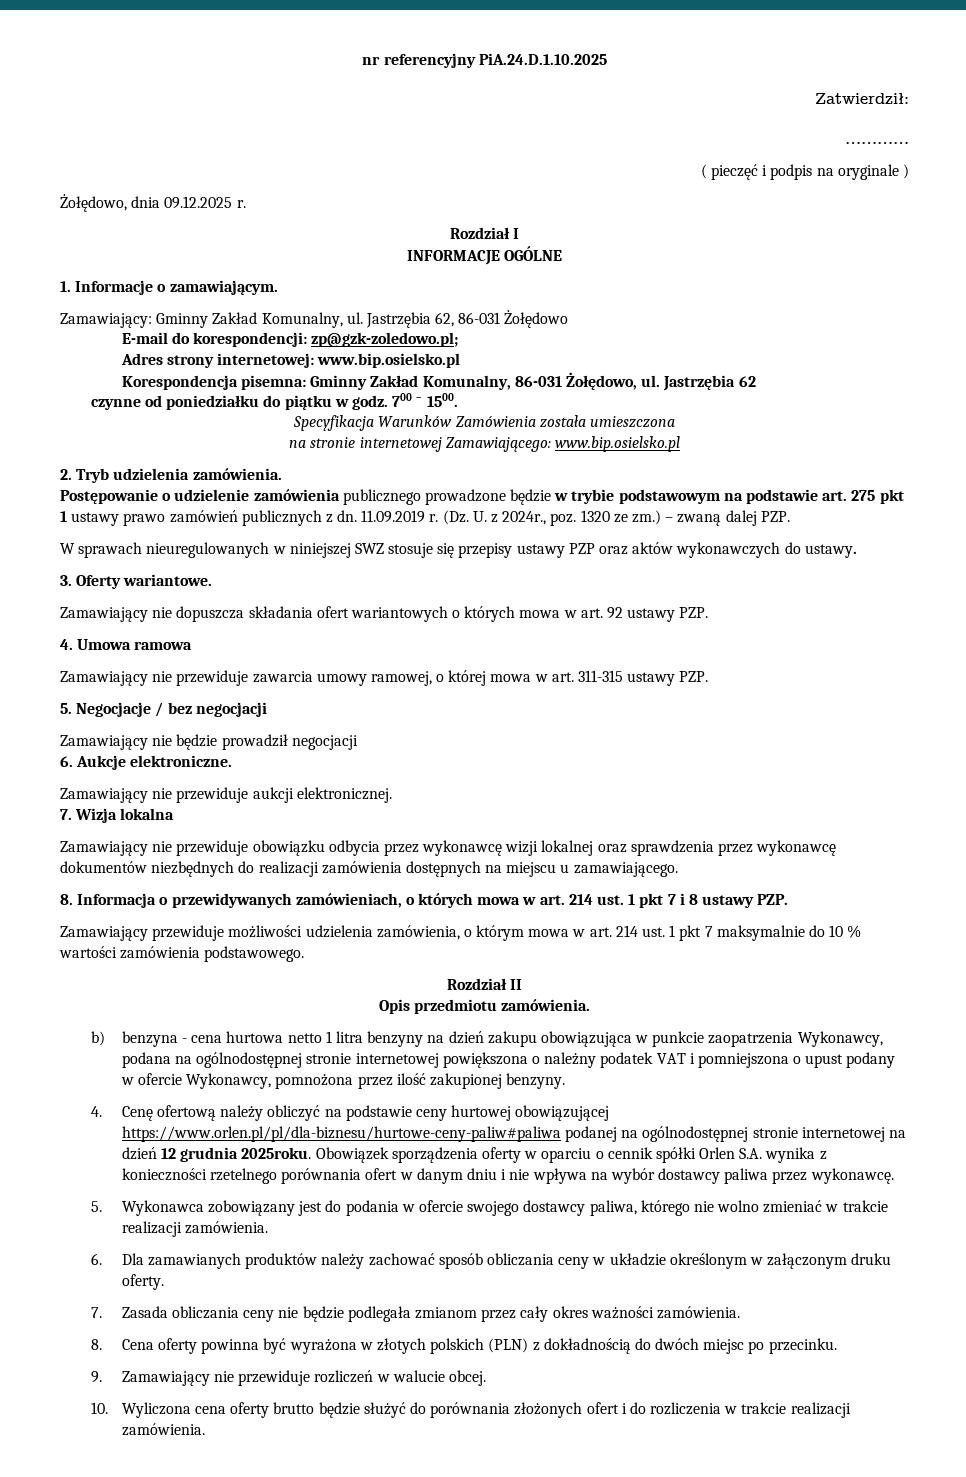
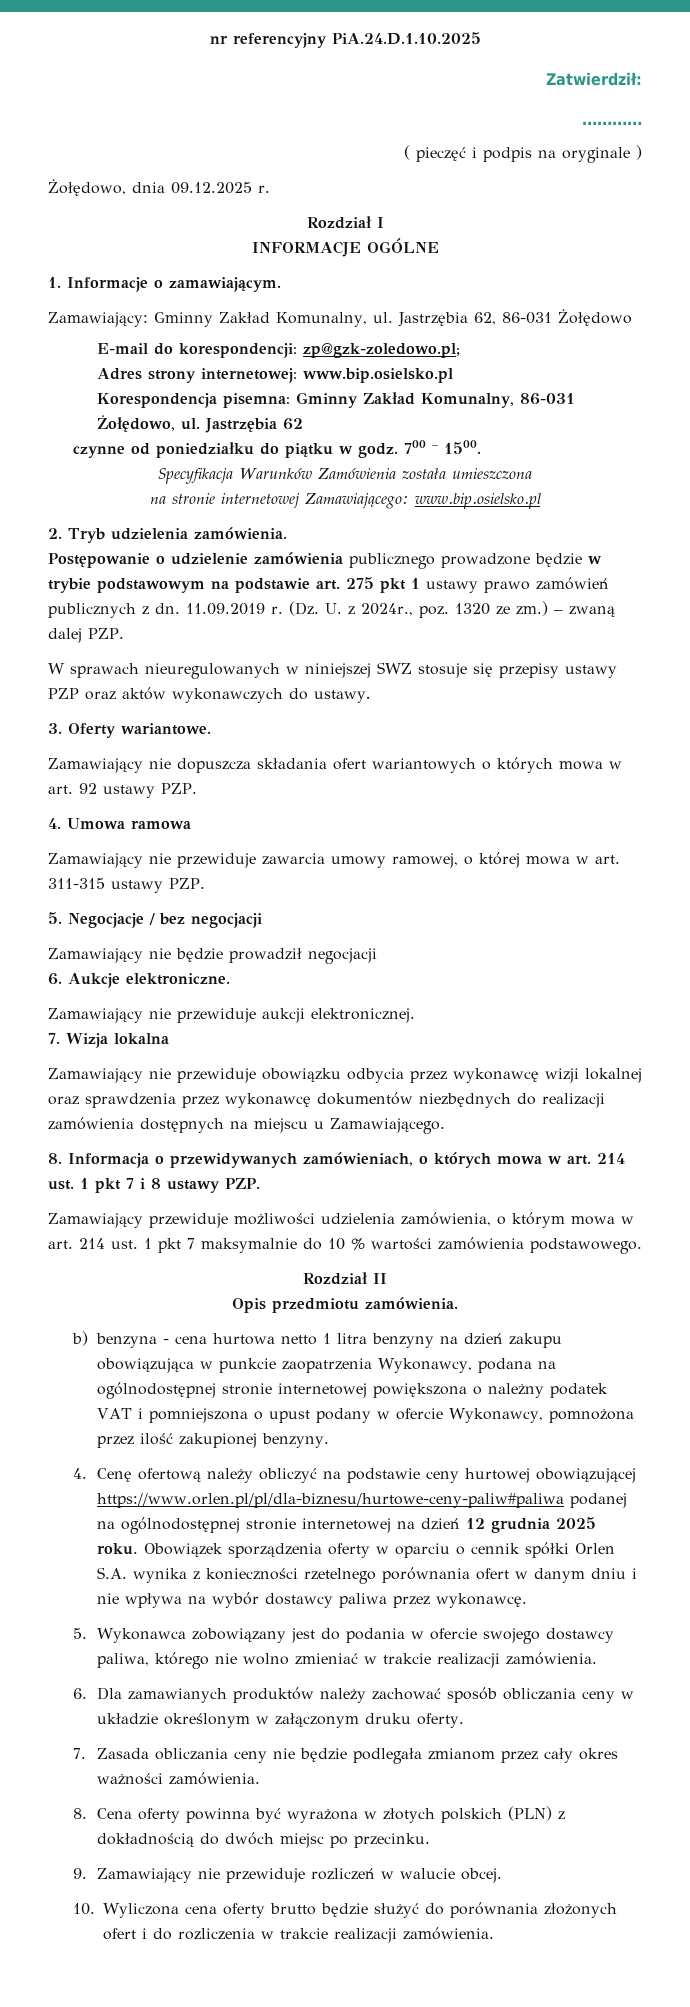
- Zamawiający nie przewiduje obowiązku odbycia przez wykonawcę wizji lokalnej oraz sprawdzenia przez wykonawcę dokumentów niezbędnych do realizacji zamówienia dostępnych na miejscu u zamawiającego.
+ Zamawiający nie przewiduje obowiązku odbycia przez wykonawcę wizji lokalnej oraz sprawdzenia przez wykonawcę dokumentów niezbędnych do realizacji zamówienia dostępnych na miejscu u Zamawiającego.
- 4. Cenę ofertową należy obliczyć na podstawie ceny hurtowej obowiązującej https://www.orlen.pl/pl/dla-biznesu/hurtowe-ceny-paliw#paliwa podanej na ogólnodostępnej stronie internetowej na dzień 12 grudnia 2025roku.
+ 4. Cenę ofertową należy obliczyć na podstawie ceny hurtowej obowiązującej https://www.orlen.pl/pl/dla-biznesu/hurtowe-ceny-paliw#paliwa podanej na ogólnodostępnej stronie internetowej na dzień 12 grudnia 2025 roku.

